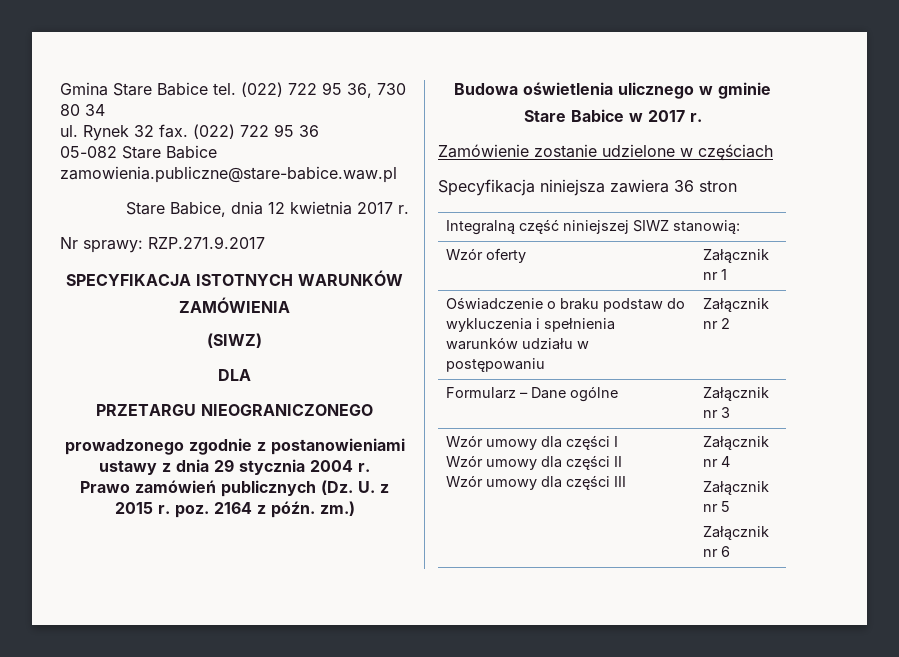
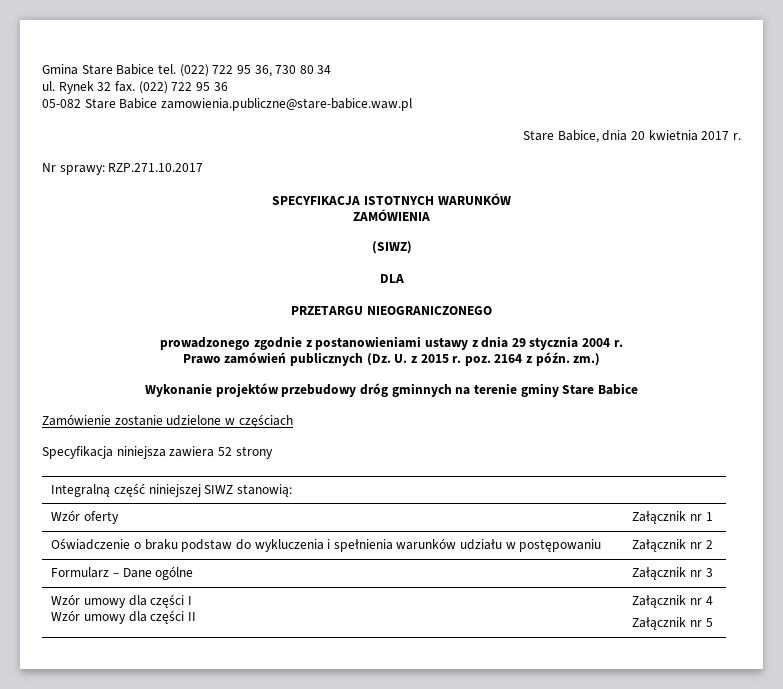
- Stare Babice, dnia 12 kwietnia 2017 r.
+ Stare Babice, dnia 20 kwietnia 2017 r.
- Nr sprawy: RZP.271.9.2017
+ Nr sprawy: RZP.271.10.2017
- Budowa oświetlenia ulicznego w gminie
- Stare Babice w 2017 r.
+ Wykonanie projektów przebudowy dróg gminnych na terenie gminy Stare Babice
- Specyfikacja niniejsza zawiera 36 stron
+ Specyfikacja niniejsza zawiera 52 strony
  Wzór umowy dla części I
- Wzór umowy dla części II
- Wzór umowy dla części III | Załącznik nr 4
+ Wzór umowy dla części II | Załącznik nr 4
  Załącznik nr 5
- Załącznik nr 6

